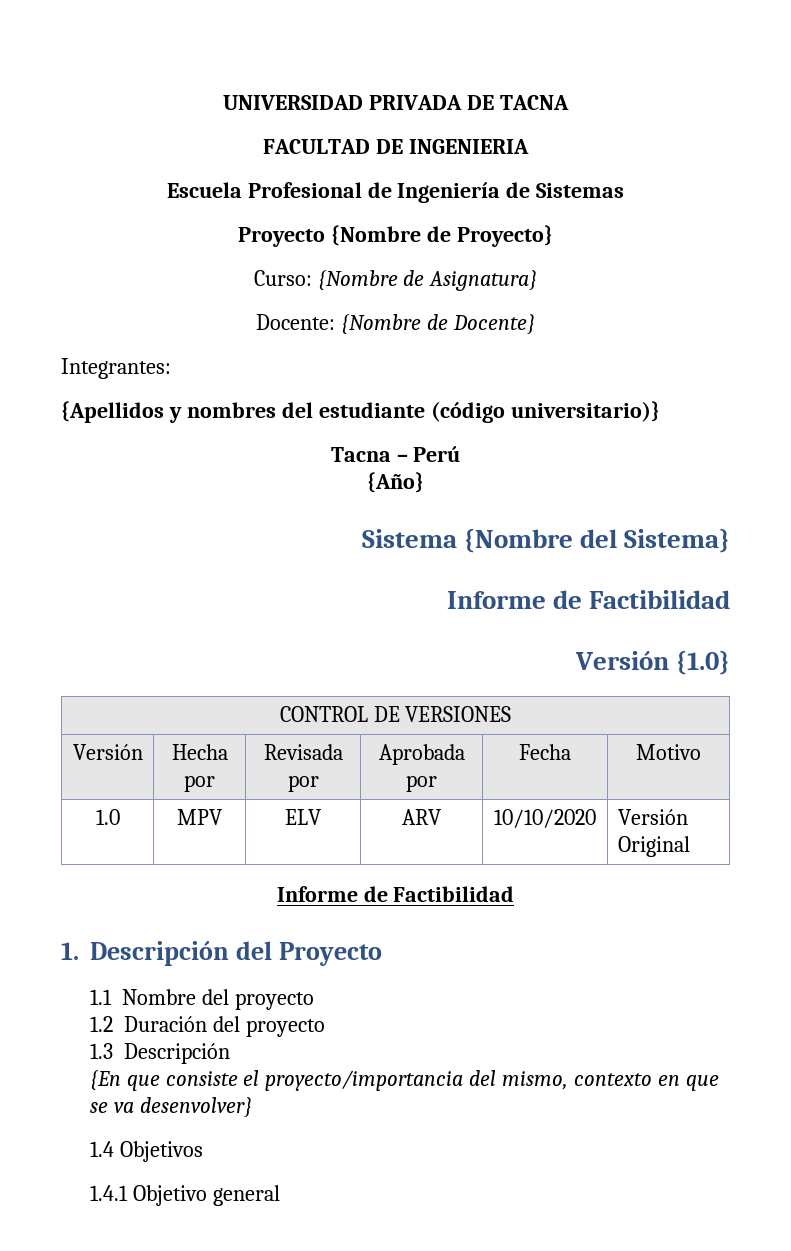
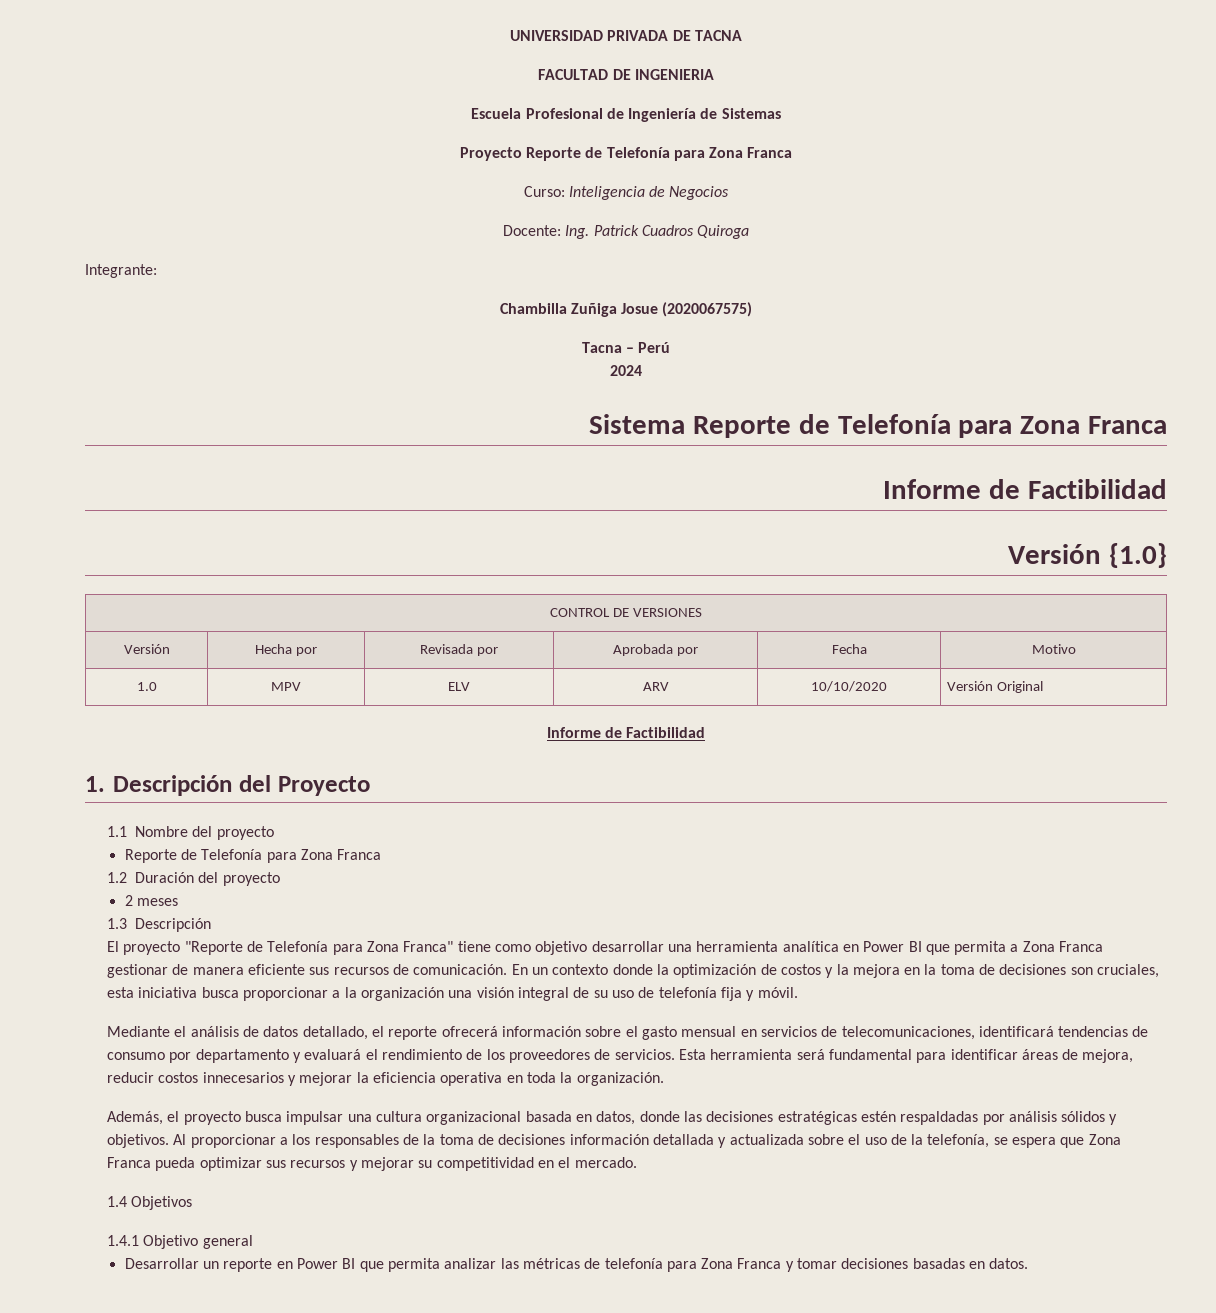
- Proyecto {Nombre de Proyecto}
- Curso: {Nombre de Asignatura}
- Docente: {Nombre de Docente}
- Integrantes:
- {Apellidos y nombres del estudiante (código universitario)}
+ Proyecto Reporte de Telefonía para Zona Franca
+ Curso: Inteligencia de Negocios
+ Docente: Ing. Patrick Cuadros Quiroga
+ Integrante:
+ Chambilla Zuñiga Josue (2020067575)
- {Año}
+ 2024
- Sistema {Nombre del Sistema}
+ Sistema Reporte de Telefonía para Zona Franca
  1.1 Nombre del proyecto
+ Reporte de Telefonía para Zona Franca
+ 2 meses
- {En que consiste el proyecto/importancia del mismo, contexto en que se va desenvolver}
+ El proyecto "Reporte de Telefonía para Zona Franca" tiene como objetivo desarrollar una herramienta analítica en Power BI que permita a Zona Franca gestionar de manera eficiente sus recursos de comunicación. En un contexto donde la optimización de costos y la mejora en la toma de decisiones son cruciales, esta iniciativa busca proporcionar a la organización una visión integral de su uso de telefonía fija y móvil.
+ Mediante el análisis de datos detallado, el reporte ofrecerá información sobre el gasto mensual en servicios de telecomunicaciones, identificará tendencias de consumo por departamento y evaluará el rendimiento de los proveedores de servicios. Esta herramienta será fundamental para identificar áreas de mejora, reducir costos innecesarios y mejorar la eficiencia operativa en toda la organización.
+ Además, el proyecto busca impulsar una cultura organizacional basada en datos, donde las decisiones estratégicas estén respaldadas por análisis sólidos y objetivos. Al proporcionar a los responsables de la toma de decisiones información detallada y actualizada sobre el uso de la telefonía, se espera que Zona Franca pueda optimizar sus recursos y mejorar su competitividad en el mercado.
+ Desarrollar un reporte en Power BI que permita analizar las métricas de telefonía para Zona Franca y tomar decisiones basadas en datos.

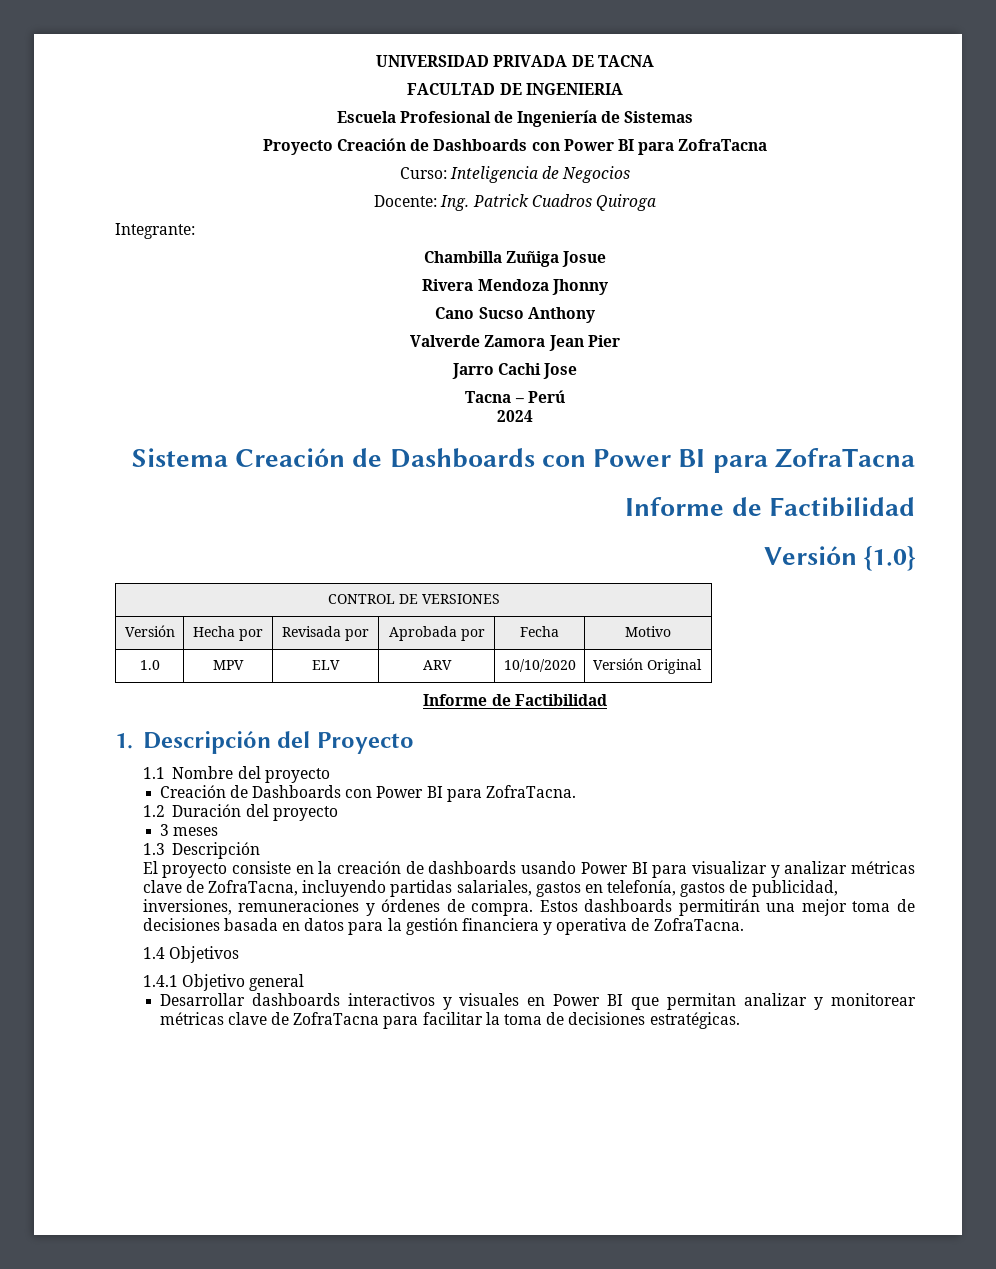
- Proyecto Reporte de Telefonía para Zona Franca
+ Proyecto Creación de Dashboards con Power BI para ZofraTacna
- Chambilla Zuñiga Josue (2020067575)
+ Chambilla Zuñiga Josue
+ Rivera Mendoza Jhonny
+ Cano Sucso Anthony
+ Valverde Zamora Jean Pier
+ Jarro Cachi Jose
- Sistema Reporte de Telefonía para Zona Franca
+ Sistema Creación de Dashboards con Power BI para ZofraTacna
  1.1 Nombre del proyecto
- Reporte de Telefonía para Zona Franca
+ Creación de Dashboards con Power BI para ZofraTacna.
- 2 meses
+ 3 meses
- El proyecto "Reporte de Telefonía para Zona Franca" tiene como objetivo desarrollar una herramienta analítica en Power BI que permita a Zona Franca gestionar de manera eficiente sus recursos de comunicación. En un contexto donde la optimización de costos y la mejora en la toma de decisiones son cruciales, esta iniciativa busca proporcionar a la organización una visión integral de su uso de telefonía fija y móvil.
- Mediante el análisis de datos detallado, el reporte ofrecerá información sobre el gasto mensual en servicios de telecomunicaciones, identificará tendencias de consumo por departamento y evaluará el rendimiento de los proveedores de servicios. Esta herramienta será fundamental para identificar áreas de mejora, reducir costos innecesarios y mejorar la eficiencia operativa en toda la organización.
- Además, el proyecto busca impulsar una cultura organizacional basada en datos, donde las decisiones estratégicas estén respaldadas por análisis sólidos y objetivos. Al proporcionar a los responsables de la toma de decisiones información detallada y actualizada sobre el uso de la telefonía, se espera que Zona Franca pueda optimizar sus recursos y mejorar su competitividad en el mercado.
+ El proyecto consiste en la creación de dashboards usando Power BI para visualizar y analizar métricas clave de ZofraTacna, incluyendo partidas salariales, gastos en telefonía, gastos de publicidad, inversiones, remuneraciones y órdenes de compra. Estos dashboards permitirán una mejor toma de decisiones basada en datos para la gestión financiera y operativa de ZofraTacna.
- Desarrollar un reporte en Power BI que permita analizar las métricas de telefonía para Zona Franca y tomar decisiones basadas en datos.
+ Desarrollar dashboards interactivos y visuales en Power BI que permitan analizar y monitorear métricas clave de ZofraTacna para facilitar la toma de decisiones estratégicas.

